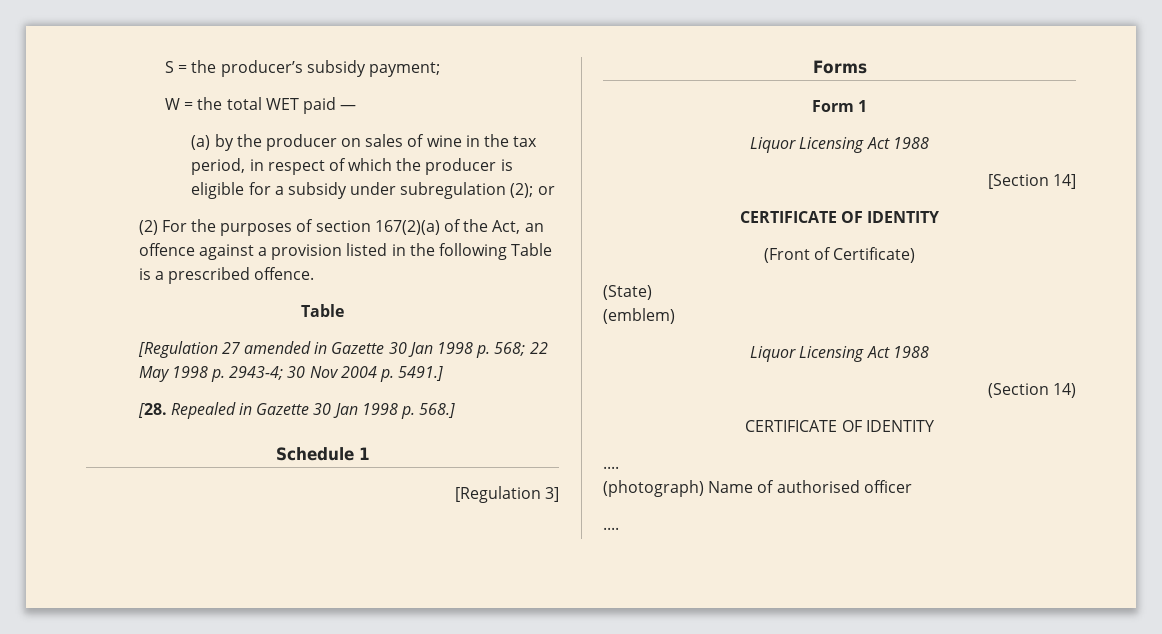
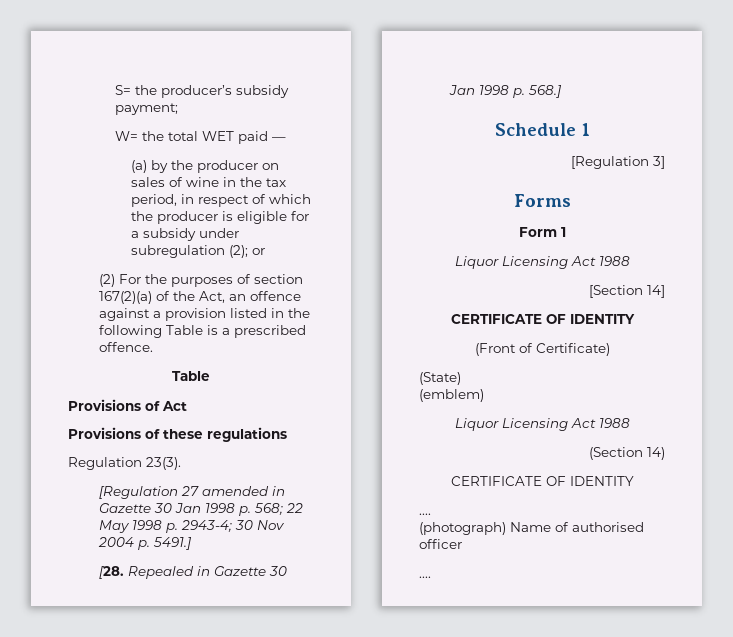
- S = the producer’s subsidy payment;
+ S= the producer’s subsidy payment;
- W = the total WET paid —
+ W= the total WET paid —
+ Provisions of Act
+ Provisions of these regulations
+ Regulation 23(3).

